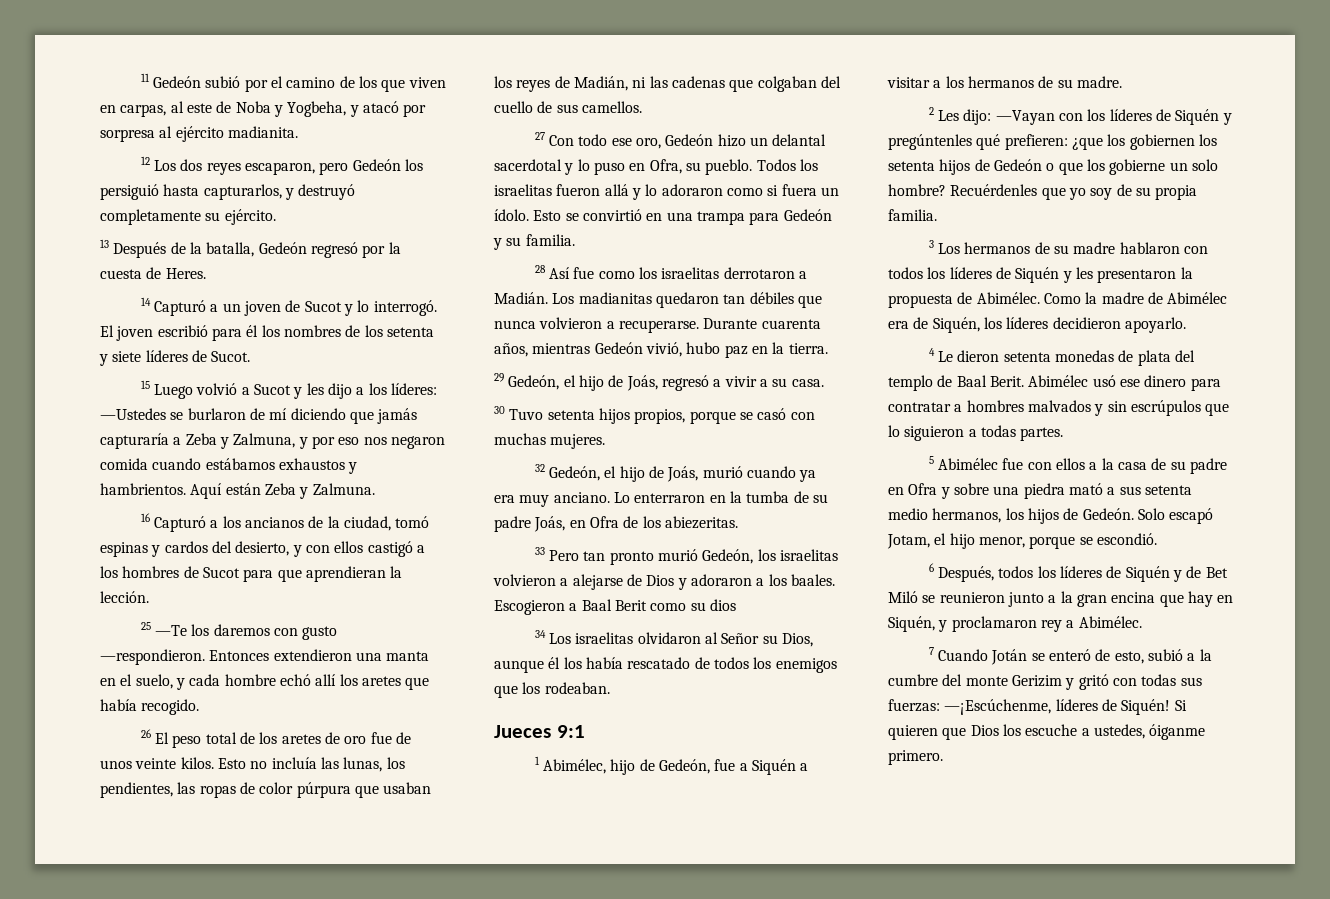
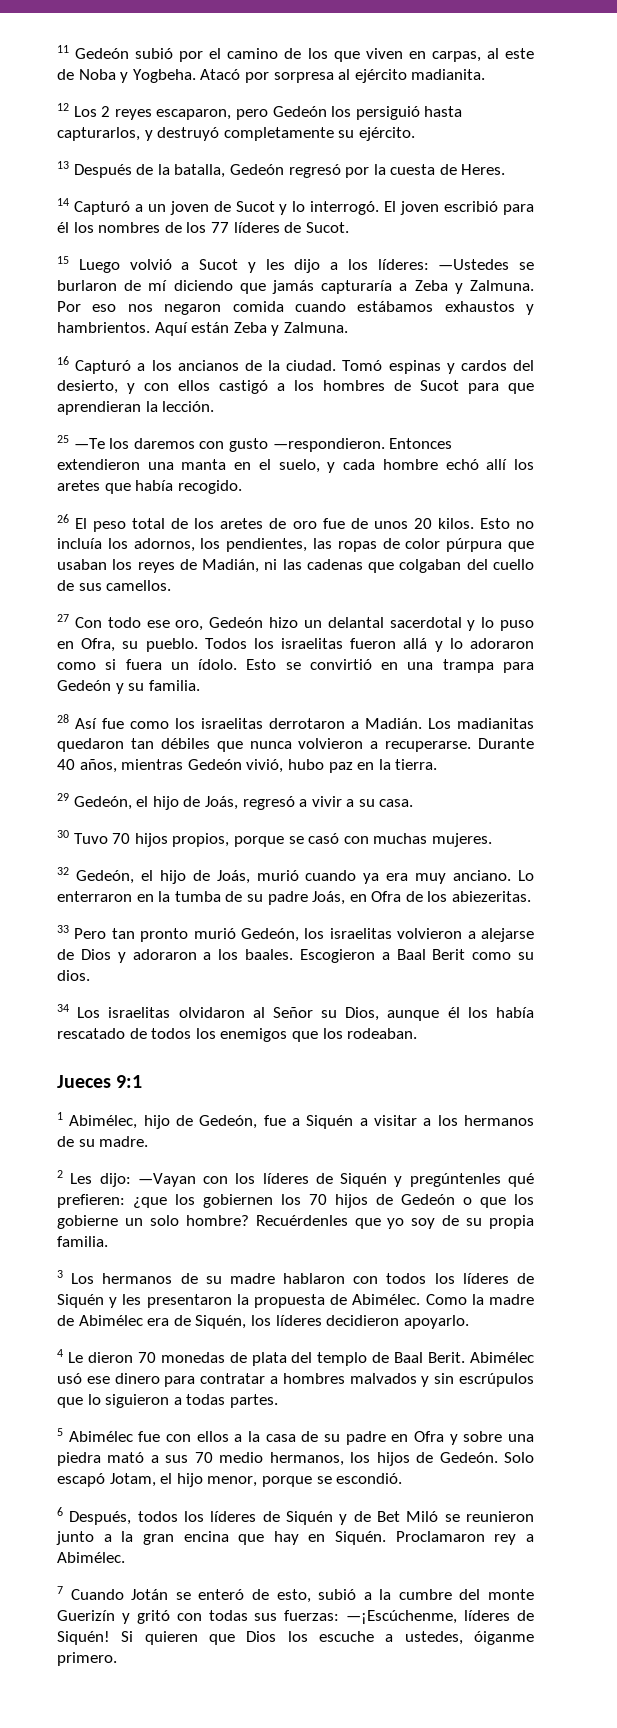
- 11 Gedeón subió por el camino de los que viven en carpas, al este de Noba y Yogbeha, y atacó por sorpresa al ejército madianita.
+ 11 Gedeón subió por el camino de los que viven en carpas, al este de Noba y Yogbeha. Atacó por sorpresa al ejército madianita.
- 12 Los dos reyes escaparon, pero Gedeón los persiguió hasta capturarlos, y destruyó completamente su ejército.
+ 12 Los 2 reyes escaparon, pero Gedeón los persiguió hasta capturarlos, y destruyó completamente su ejército.
- El joven escribió para él los nombres de los setenta y siete líderes de Sucot.
+ El joven escribió para él los nombres de los 77 líderes de Sucot.
- 15 Luego volvió a Sucot y les dijo a los líderes: —Ustedes se burlaron de mí diciendo que jamás capturaría a Zeba y Zalmuna, y por eso nos negaron comida cuando estábamos exhaustos y hambrientos.
+ 15 Luego volvió a Sucot y les dijo a los líderes: —Ustedes se burlaron de mí diciendo que jamás capturaría a Zeba y Zalmuna. Por eso nos negaron comida cuando estábamos exhaustos y hambrientos.
- 16 Capturó a los ancianos de la ciudad, tomó espinas y cardos del desierto, y con ellos castigó a los hombres de Sucot para que aprendieran la lección.
+ 16 Capturó a los ancianos de la ciudad. Tomó espinas y cardos del desierto, y con ellos castigó a los hombres de Sucot para que aprendieran la lección.
- 26 El peso total de los aretes de oro fue de unos veinte kilos.
+ 26 El peso total de los aretes de oro fue de unos 20 kilos.
- Esto no incluía las lunas, los pendientes, las ropas de color púrpura que usaban los reyes de Madián, ni las cadenas que colgaban del cuello de sus camellos.
+ Esto no incluía los adornos, los pendientes, las ropas de color púrpura que usaban los reyes de Madián, ni las cadenas que colgaban del cuello de sus camellos.
- Durante cuarenta años, mientras Gedeón vivió, hubo paz en la tierra.
+ Durante 40 años, mientras Gedeón vivió, hubo paz en la tierra.
- 30 Tuvo setenta hijos propios, porque se casó con muchas mujeres.
+ 30 Tuvo 70 hijos propios, porque se casó con muchas mujeres.
- Escogieron a Baal Berit como su dios
+ Escogieron a Baal Berit como su dios.
- 2 Les dijo: —Vayan con los líderes de Siquén y pregúntenles qué prefieren: ¿que los gobiernen los setenta hijos de Gedeón o que los gobierne un solo hombre?
+ 2 Les dijo: —Vayan con los líderes de Siquén y pregúntenles qué prefieren: ¿que los gobiernen los 70 hijos de Gedeón o que los gobierne un solo hombre?
- 4 Le dieron setenta monedas de plata del templo de Baal Berit.
+ 4 Le dieron 70 monedas de plata del templo de Baal Berit.
- 5 Abimélec fue con ellos a la casa de su padre en Ofra y sobre una piedra mató a sus setenta medio hermanos, los hijos de Gedeón.
+ 5 Abimélec fue con ellos a la casa de su padre en Ofra y sobre una piedra mató a sus 70 medio hermanos, los hijos de Gedeón.
- 6 Después, todos los líderes de Siquén y de Bet Miló se reunieron junto a la gran encina que hay en Siquén, y proclamaron rey a Abimélec.
+ 6 Después, todos los líderes de Siquén y de Bet Miló se reunieron junto a la gran encina que hay en Siquén. Proclamaron rey a Abimélec.
- 7 Cuando Jotán se enteró de esto, subió a la cumbre del monte Gerizim y gritó con todas sus fuerzas: —¡Escúchenme, líderes de Siquén!
+ 7 Cuando Jotán se enteró de esto, subió a la cumbre del monte Guerizín y gritó con todas sus fuerzas: —¡Escúchenme, líderes de Siquén!

